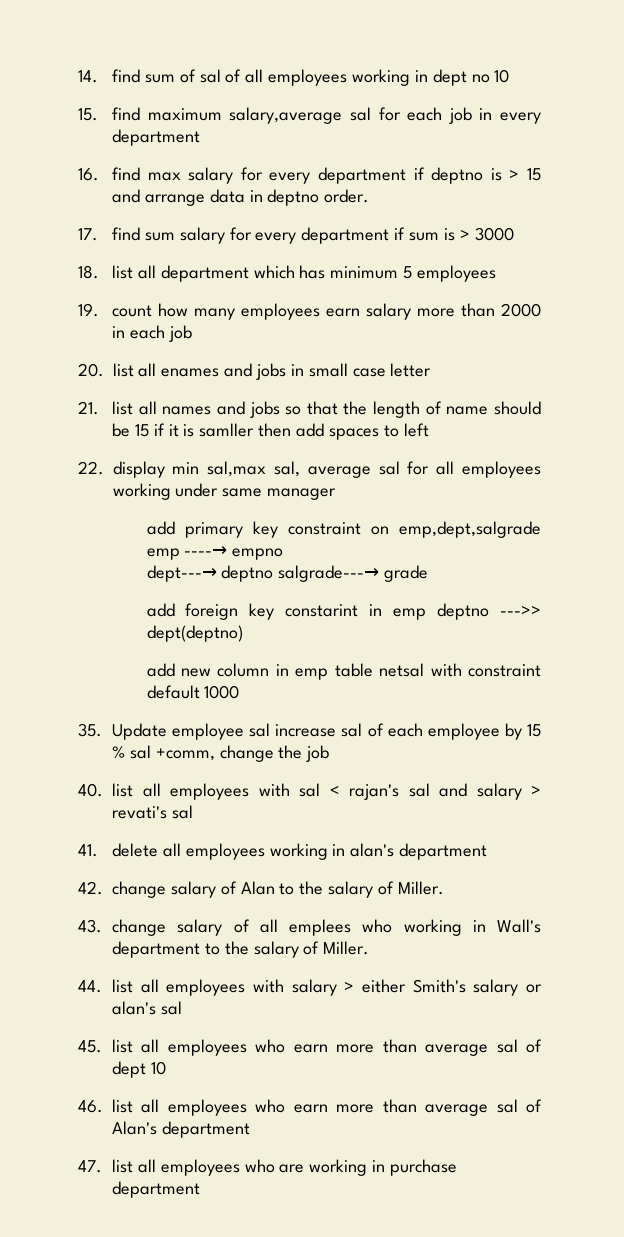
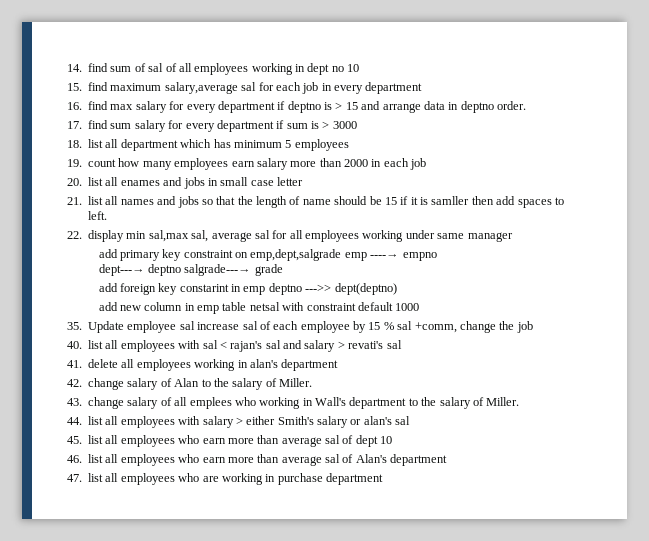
- 21. list all names and jobs so that the length of name should be 15 if it is samller then add spaces to left
+ 21. list all names and jobs so that the length of name should be 15 if it is samller then add spaces to left.

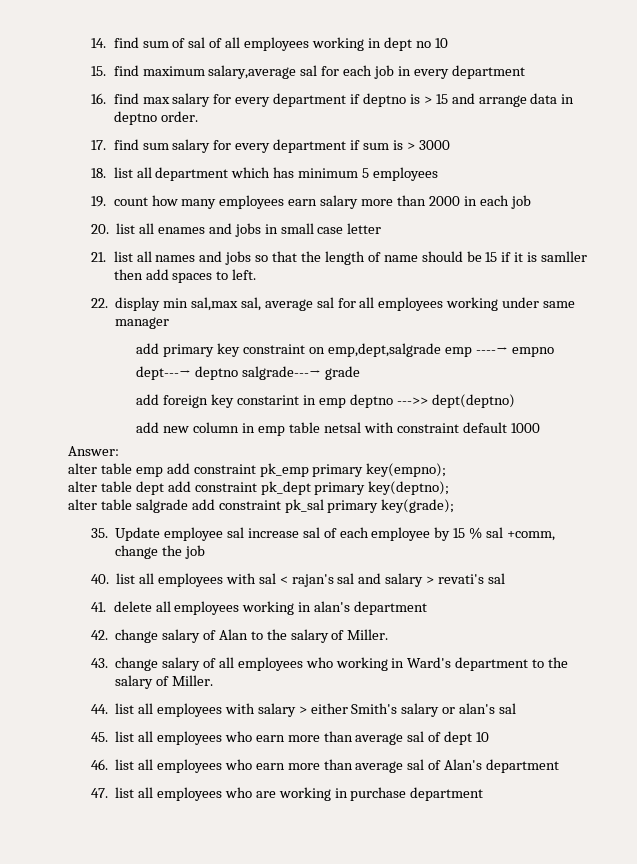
+ Answer:
+ alter table emp add constraint pk_emp primary key(empno);
+ alter table dept add constraint pk_dept primary key(deptno);
+ alter table salgrade add constraint pk_sal primary key(grade);
- 43. change salary of all emplees who working in Wall's department to the salary of Miller.
+ 43. change salary of all employees who working in Ward's department to the salary of Miller.

